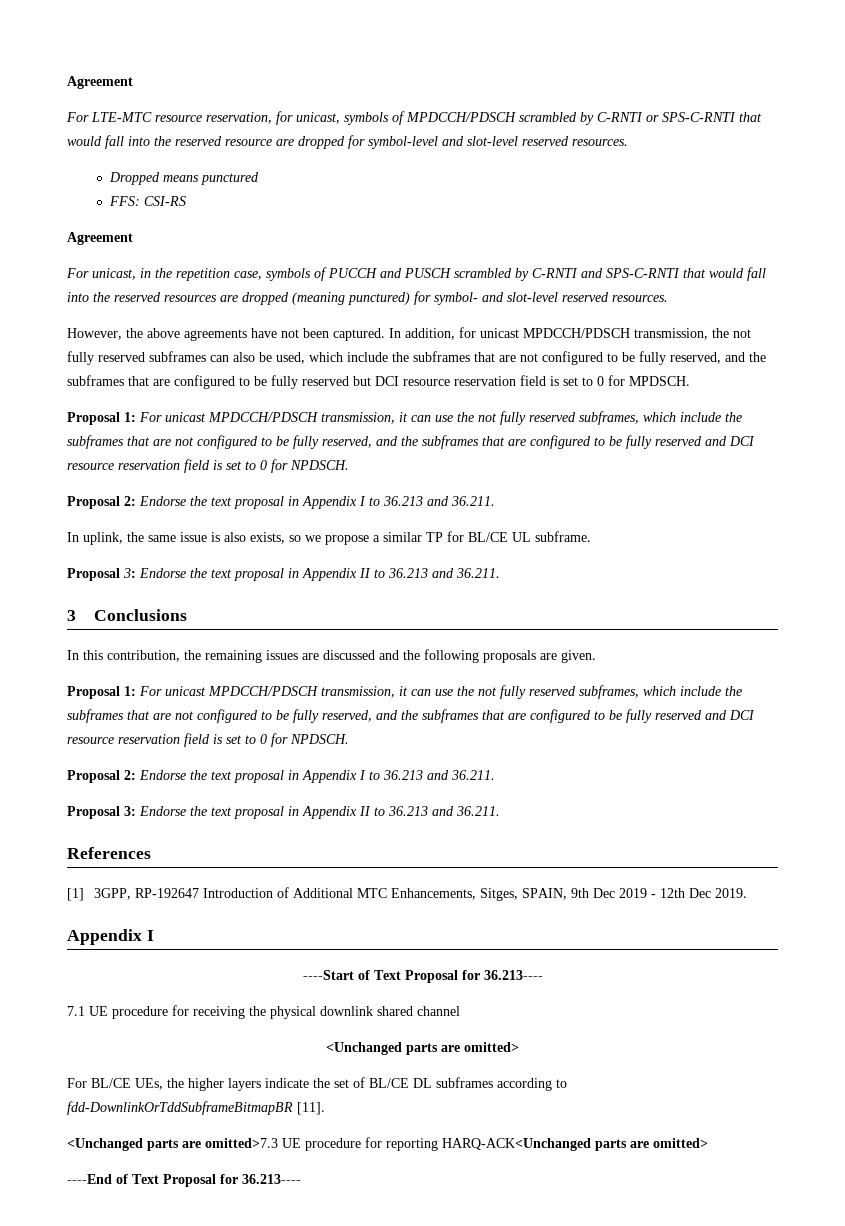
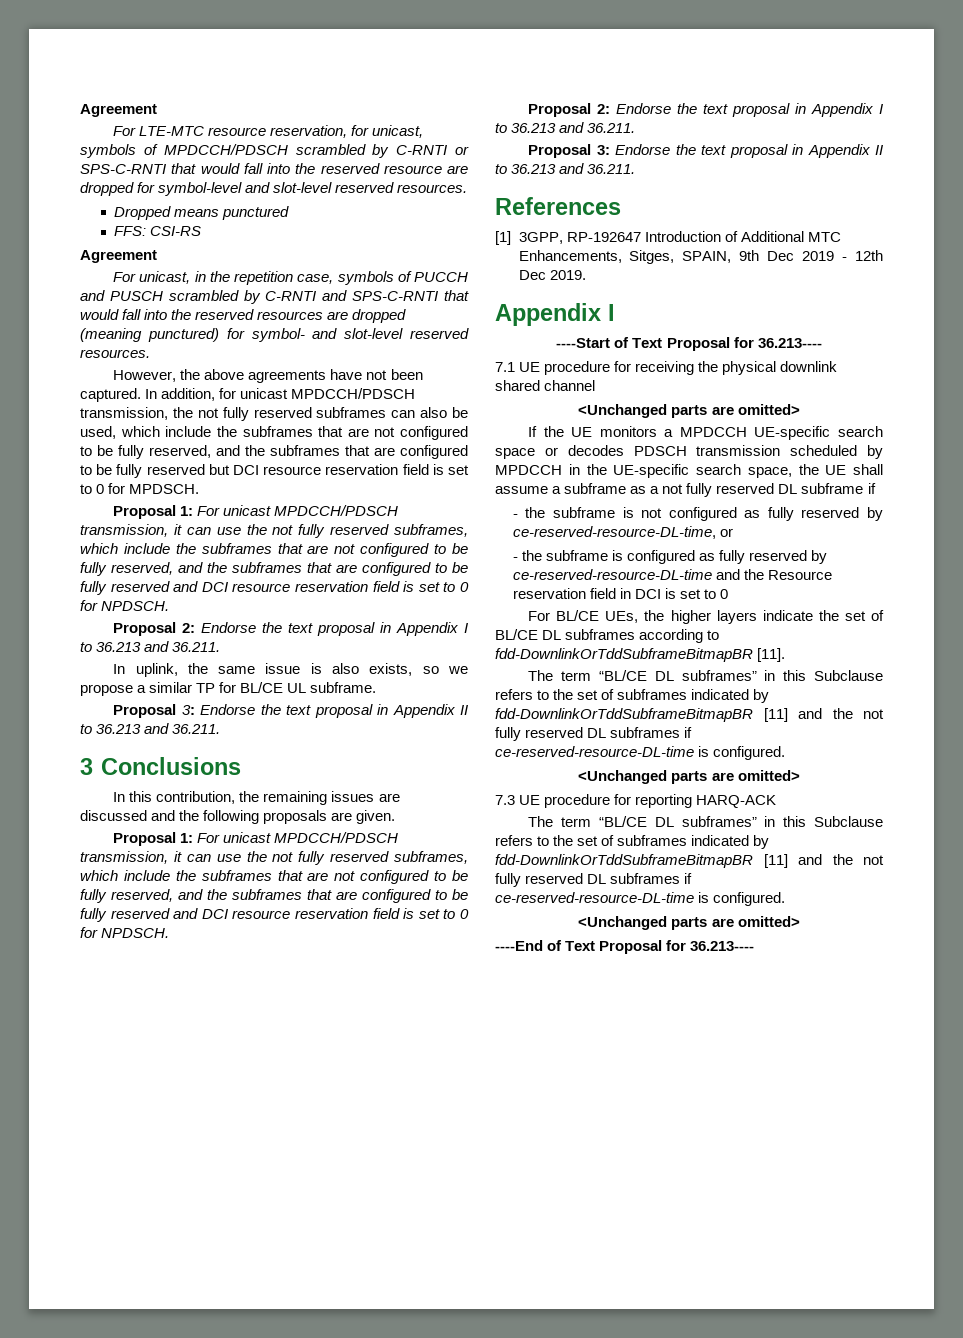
+ If the UE monitors a MPDCCH UE-specific search space or decodes PDSCH transmission scheduled by MPDCCH in the UE-specific search space, the UE shall assume a subframe as a not fully reserved DL subframe if
+ - the subframe is not configured as fully reserved by ce-reserved-resource-DL-time, or
+ - the subframe is configured as fully reserved by ce-reserved-resource-DL-time and the Resource reservation field in DCI is set to 0
  For BL/CE UEs, the higher layers indicate the set of BL/CE DL subframes according to fdd-DownlinkOrTddSubframeBitmapBR [11].
- <Unchanged parts are omitted>7.3 UE procedure for reporting HARQ-ACK<Unchanged parts are omitted>
+ The term “BL/CE DL subframes” in this Subclause refers to the set of subframes indicated by fdd-DownlinkOrTddSubframeBitmapBR [11] and the not fully reserved DL subframes if ce-reserved-resource-DL-time is configured.
+ <Unchanged parts are omitted>
+ 7.3 UE procedure for reporting HARQ-ACK
+ The term “BL/CE DL subframes” in this Subclause refers to the set of subframes indicated by fdd-DownlinkOrTddSubframeBitmapBR [11] and the not fully reserved DL subframes if ce-reserved-resource-DL-time is configured.
+ <Unchanged parts are omitted>

